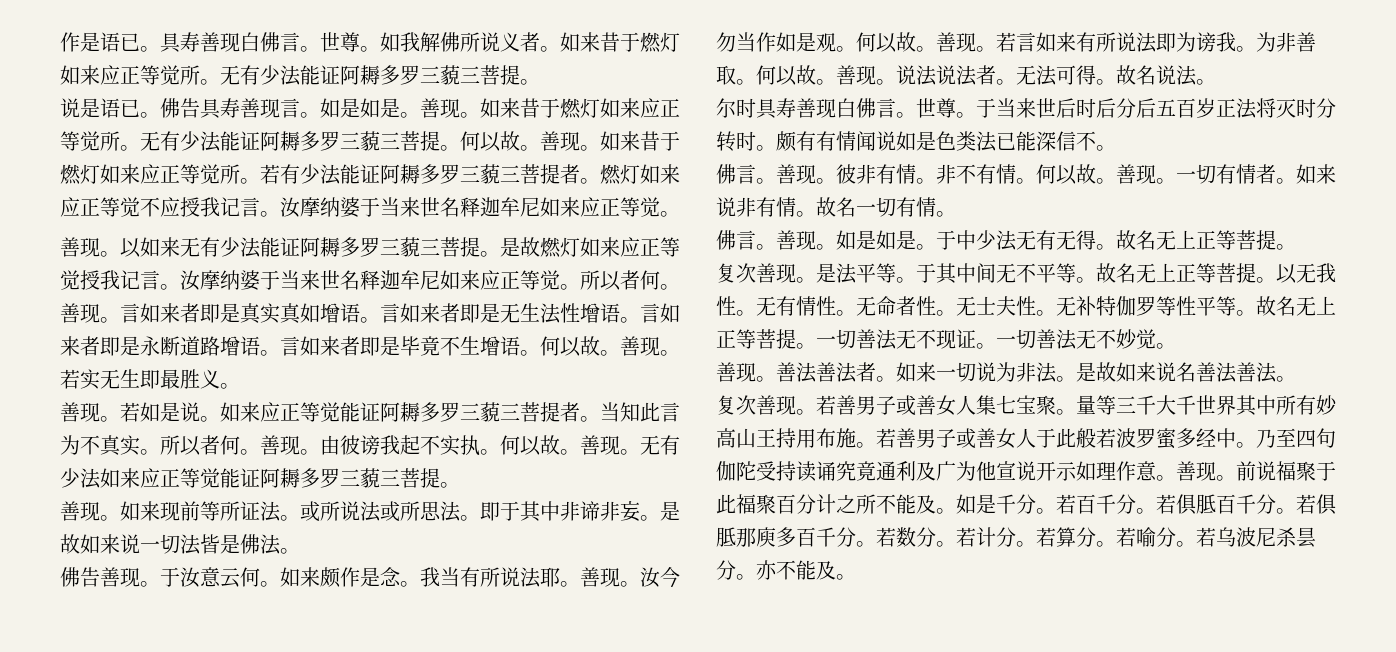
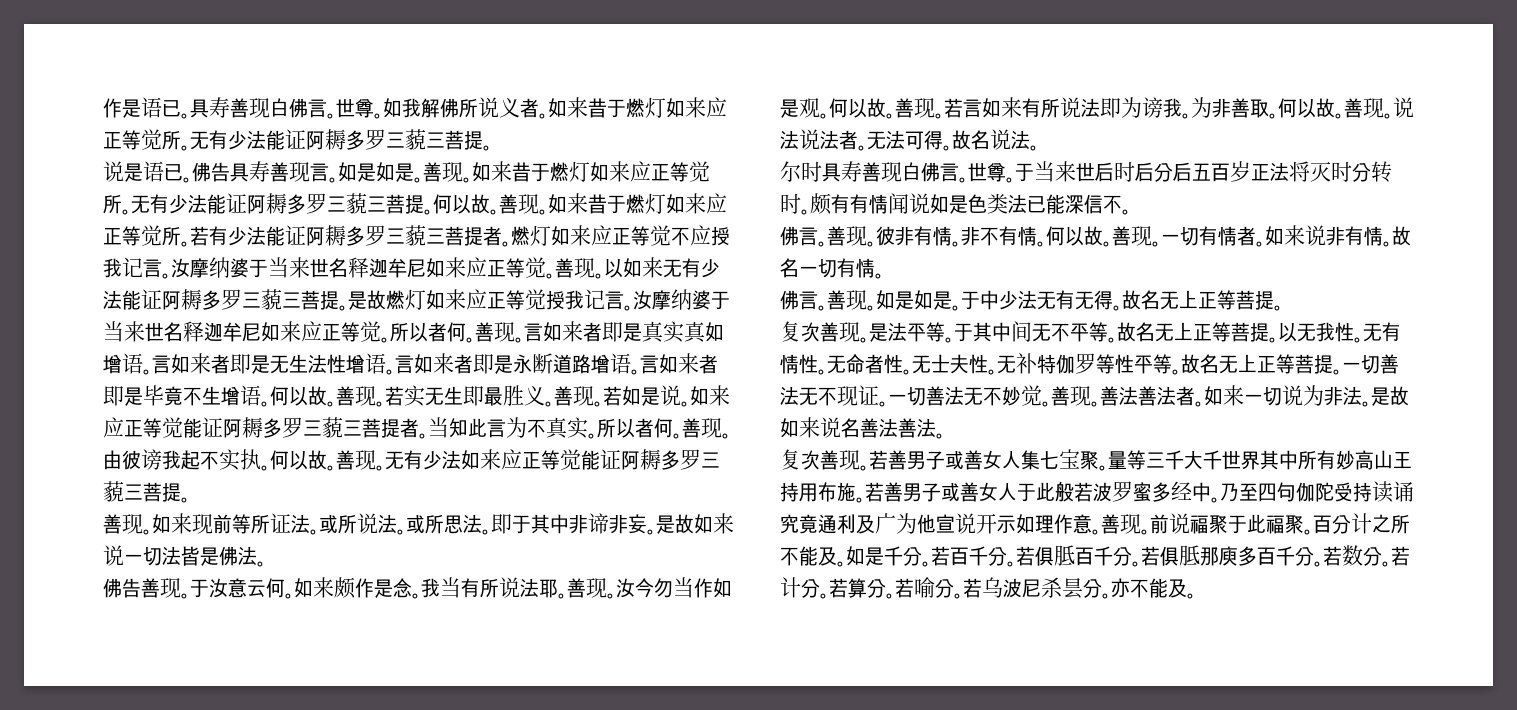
- 燃灯如来应正等觉不应授我记言。汝摩纳婆于当来世名释迦牟尼如来应正等觉。
- 善现。
+ 燃灯如来应正等觉不应授我记言。汝摩纳婆于当来世名释迦牟尼如来应正等觉。善现。
- 若实无生即最胜义。
- 善现。
+ 若实无生即最胜义。善现。
- 或所说法或所思法。
+ 或所说法。或所思法。
- 一切善法无不妙觉。
- 善现。
+ 一切善法无不妙觉。善现。
- 前说福聚于此福聚百分计之所不能及。
+ 前说福聚于此福聚。百分计之所不能及。

